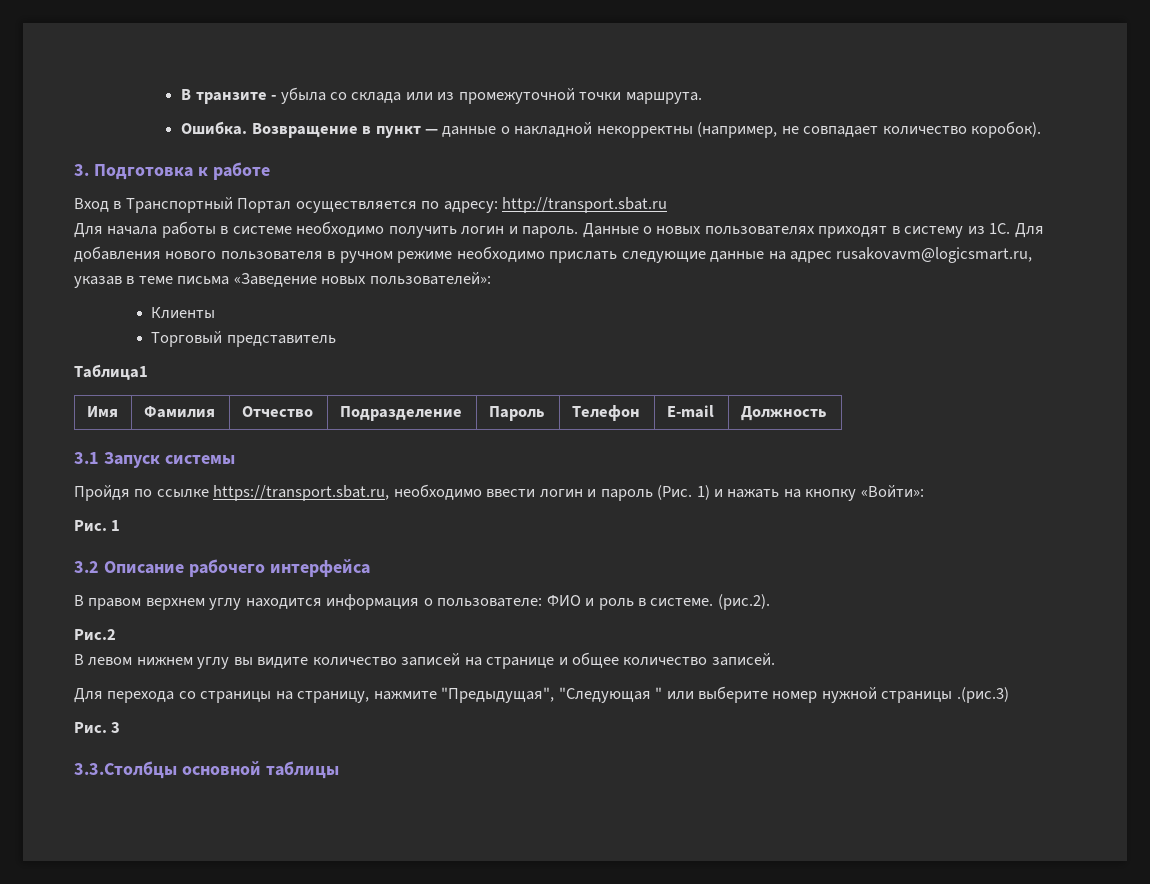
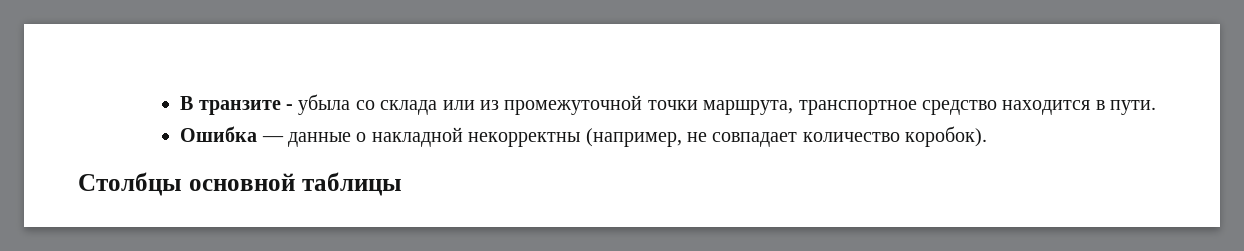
- В транзите - убыла со склада или из промежуточной точки маршрута.
- Ошибка. Возвращение в пункт — данные о накладной некорректны (например, не совпадает количество коробок).
+ В транзите - убыла со склада или из промежуточной точки маршрута, транспортное средство находится в пути.
+ Ошибка — данные о накладной некорректны (например, не совпадает количество коробок).
- 3. Подготовка к работе
- Вход в Транспортный Портал осуществляется по адресу: http://transport.sbat.ru
- Для начала работы в системе необходимо получить логин и пароль. Данные о новых пользователях приходят в систему из 1С. Для добавления нового пользователя в ручном режиме необходимо прислать следующие данные на адрес rusakovavm@logicsmart.ru, указав в теме письма «Заведение новых пользователей»:
- Клиенты
- Торговый представитель
- Таблица1
- Имя | Фамилия | Отчество | Подразделение | Пароль | Телефон | E-mail | Должность
- 3.1 Запуск системы
- Пройдя по ссылке https://transport.sbat.ru, необходимо ввести логин и пароль (Рис. 1) и нажать на кнопку «Войти»:
- Рис. 1
- 3.2 Описание рабочего интерфейса
- В правом верхнем углу находится информация о пользователе: ФИО и роль в системе. (рис.2).
- Рис.2
- В левом нижнем углу вы видите количество записей на странице и общее количество записей.
- Для перехода со страницы на страницу, нажмите "Предыдущая", "Следующая " или выберите номер нужной страницы .(рис.3)
- Рис. 3
- 3.3.Столбцы основной таблицы
+ Столбцы основной таблицы

